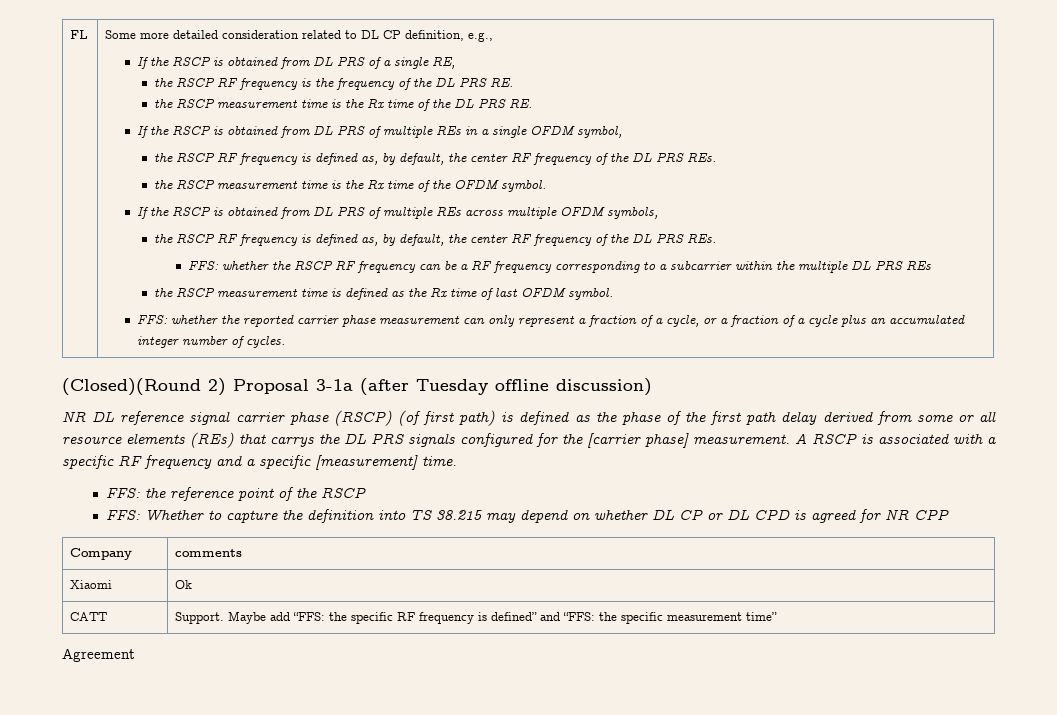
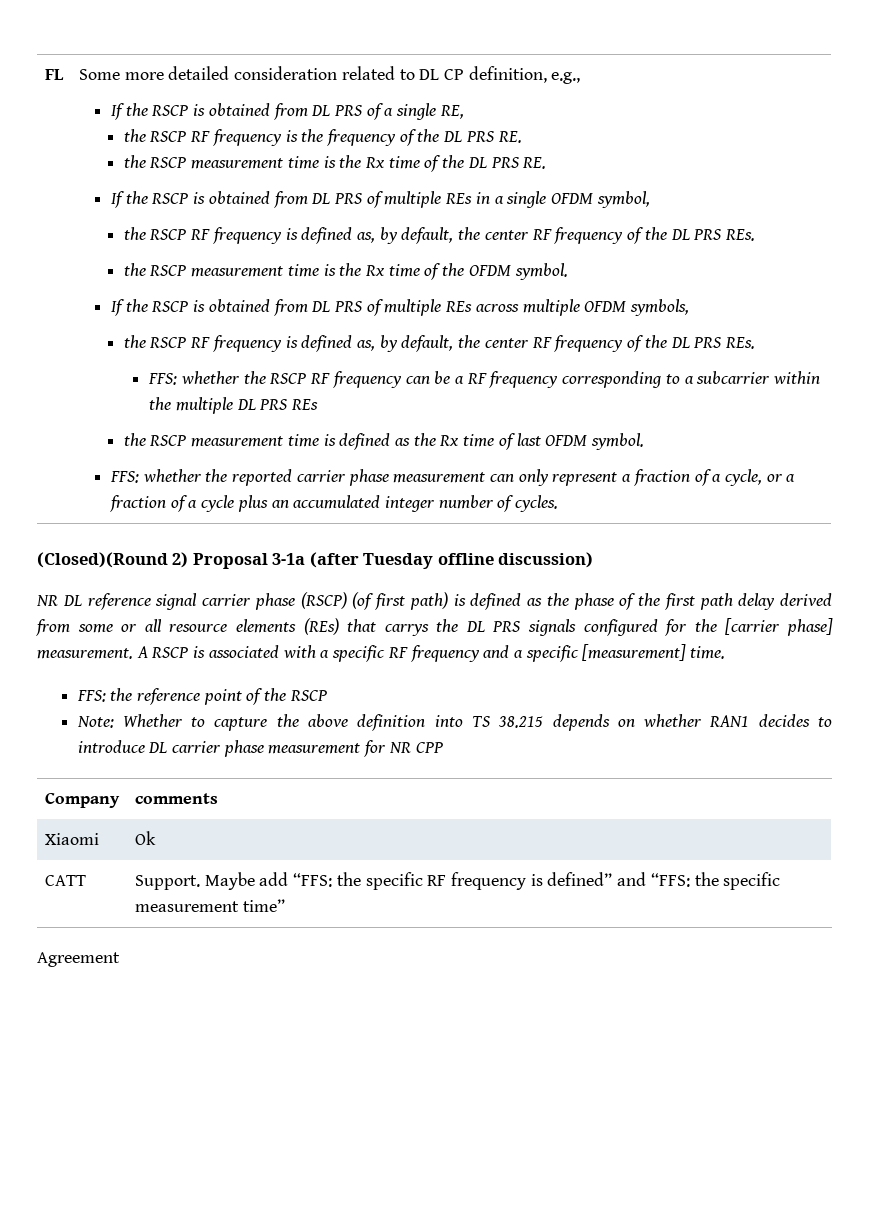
- FFS: Whether to capture the definition into TS 38.215 may depend on whether DL CP or DL CPD is agreed for NR CPP
+ Note: Whether to capture the above definition into TS 38.215 depends on whether RAN1 decides to introduce DL carrier phase measurement for NR CPP

